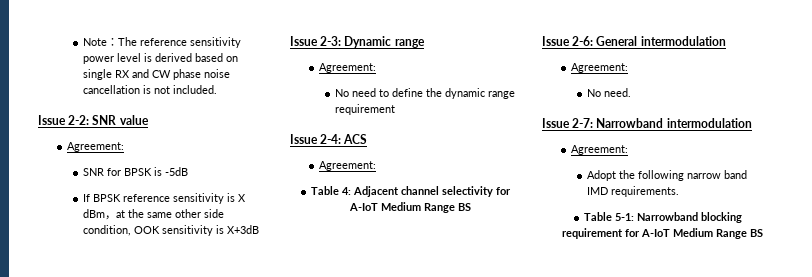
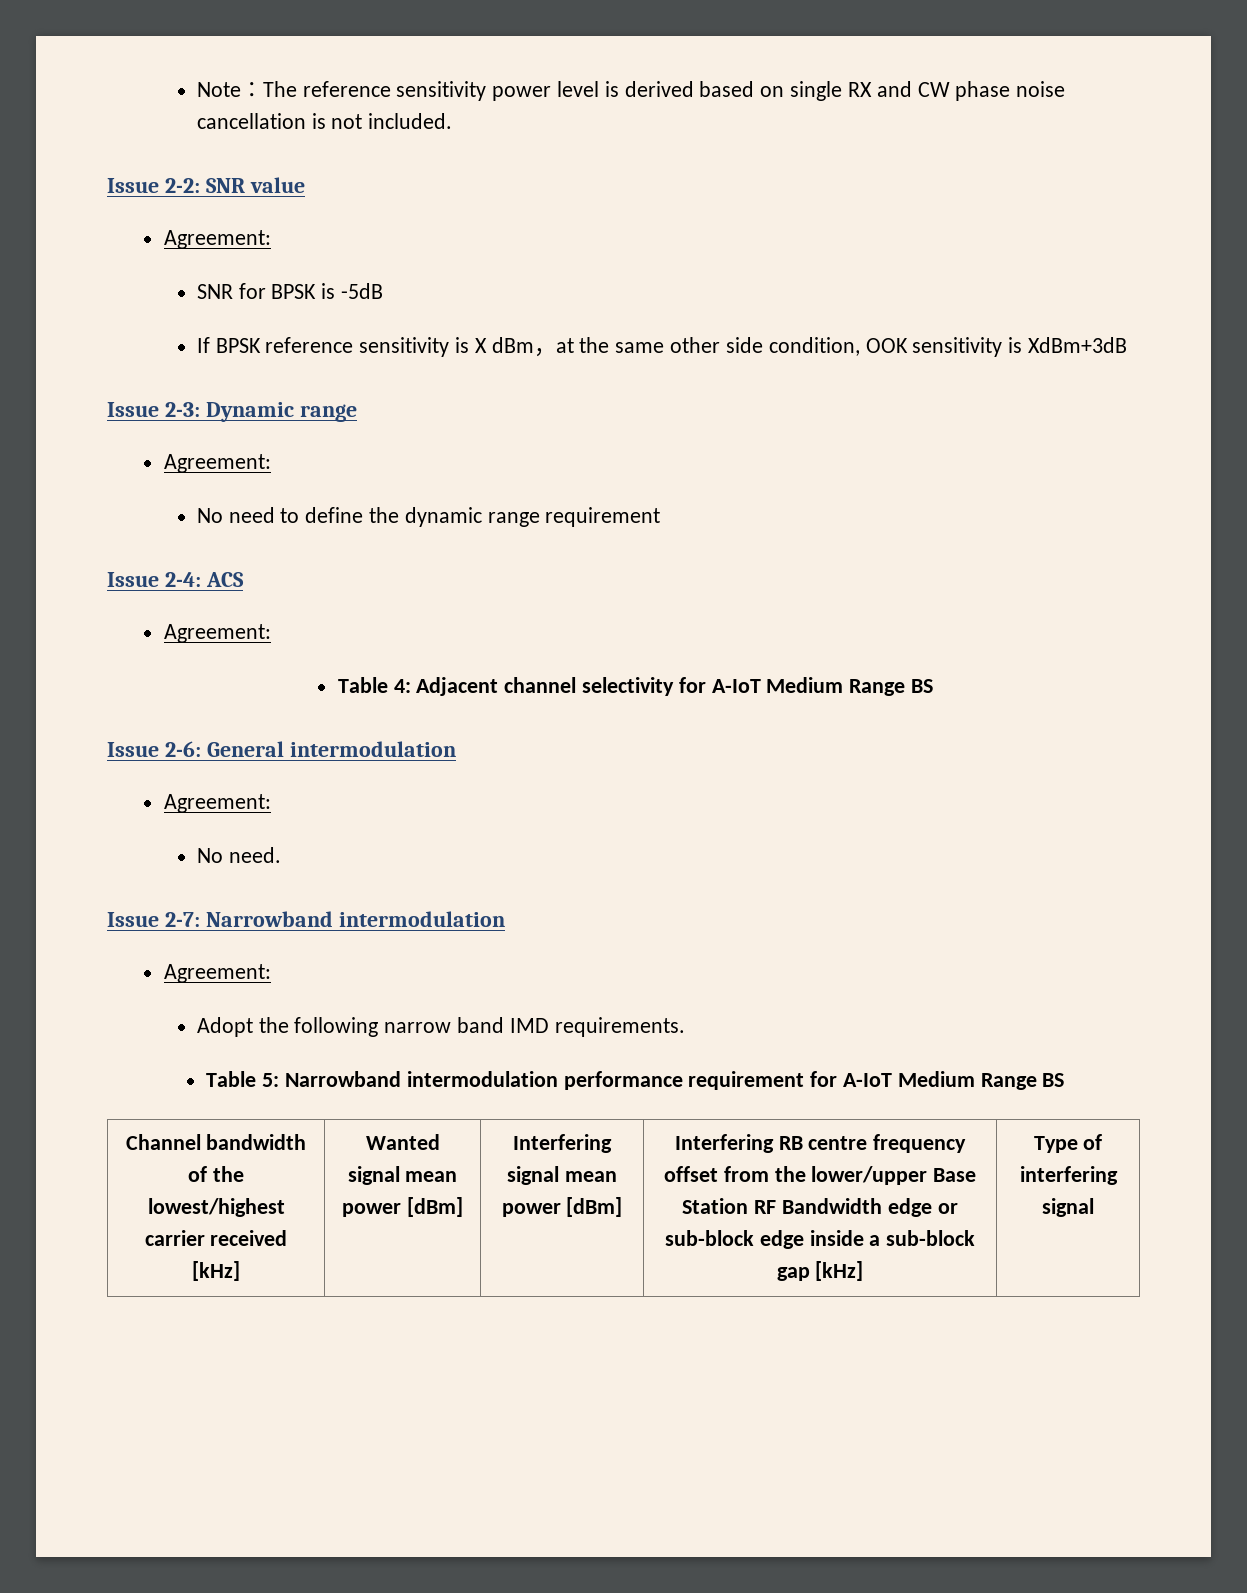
- If BPSK reference sensitivity is X dBm，at the same other side condition, OOK sensitivity is X+3dB
+ If BPSK reference sensitivity is X dBm，at the same other side condition, OOK sensitivity is XdBm+3dB
- Table 5-1: Narrowband blocking requirement for A-IoT Medium Range BS
+ Table 5: Narrowband intermodulation performance requirement for A-IoT Medium Range BS
+ Channel bandwidth of the lowest/highest carrier received [kHz] | Wanted signal mean power [dBm] | Interfering signal mean power [dBm] | Interfering RB centre frequency offset from the lower/upper Base Station RF Bandwidth edge or sub-block edge inside a sub-block gap [kHz] | Type of interfering signal

